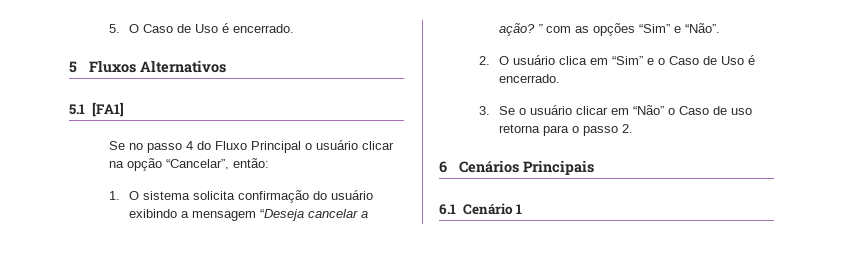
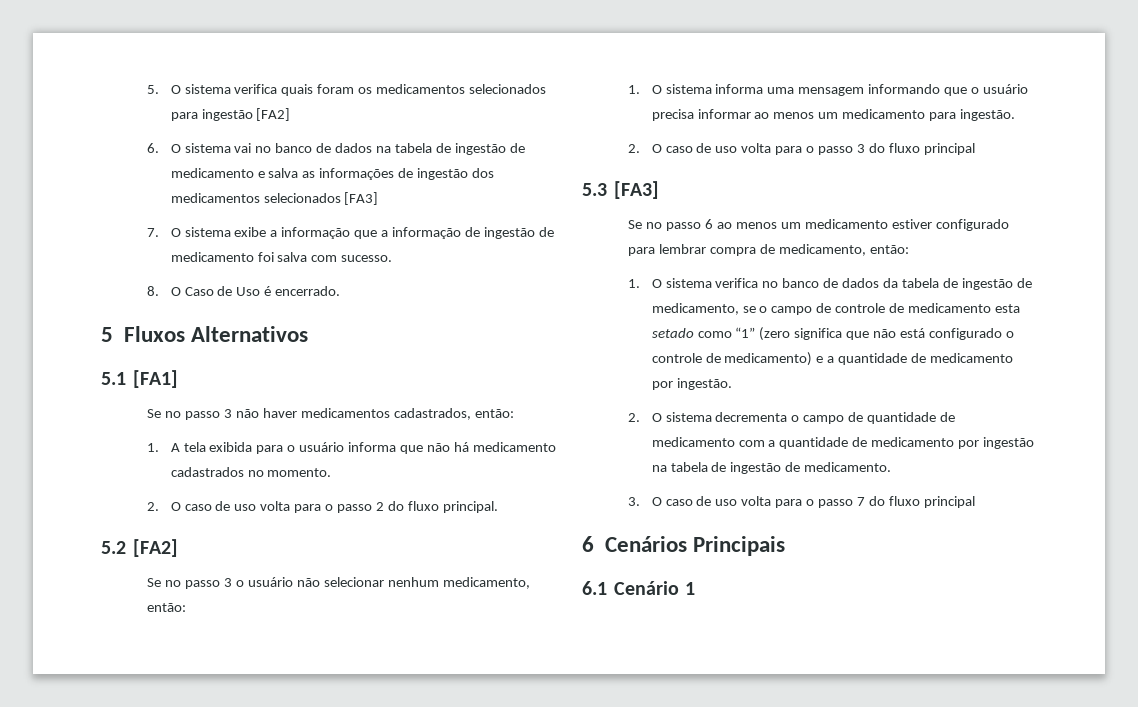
- 5. O Caso de Uso é encerrado.
+ 5. O sistema verifica quais foram os medicamentos selecionados para ingestão [FA2]
+ 6. O sistema vai no banco de dados na tabela de ingestão de medicamento e salva as informações de ingestão dos medicamentos selecionados [FA3]
+ 7. O sistema exibe a informação que a informação de ingestão de medicamento foi salva com sucesso.
+ 8. O Caso de Uso é encerrado.
- Se no passo 4 do Fluxo Principal o usuário clicar na opção “Cancelar”, então:
- 1. O sistema solicita confirmação do usuário exibindo a mensagem “Deseja cancelar a ação? ” com as opções “Sim” e “Não”.
- 2. O usuário clica em “Sim” e o Caso de Uso é encerrado.
- 3. Se o usuário clicar em “Não” o Caso de uso retorna para o passo 2.
+ Se no passo 3 não haver medicamentos cadastrados, então:
+ 1. A tela exibida para o usuário informa que não há medicamento cadastrados no momento.
+ 2. O caso de uso volta para o passo 2 do fluxo principal.
+ 5.2 [FA2]
+ Se no passo 3 o usuário não selecionar nenhum medicamento, então:
+ 1. O sistema informa uma mensagem informando que o usuário precisa informar ao menos um medicamento para ingestão.
+ 2. O caso de uso volta para o passo 3 do fluxo principal
+ 5.3 [FA3]
+ Se no passo 6 ao menos um medicamento estiver configurado para lembrar compra de medicamento, então:
+ 1. O sistema verifica no banco de dados da tabela de ingestão de medicamento, se o campo de controle de medicamento esta setado como “1” (zero significa que não está configurado o controle de medicamento) e a quantidade de medicamento por ingestão.
+ 2. O sistema decrementa o campo de quantidade de medicamento com a quantidade de medicamento por ingestão na tabela de ingestão de medicamento.
+ 3. O caso de uso volta para o passo 7 do fluxo principal

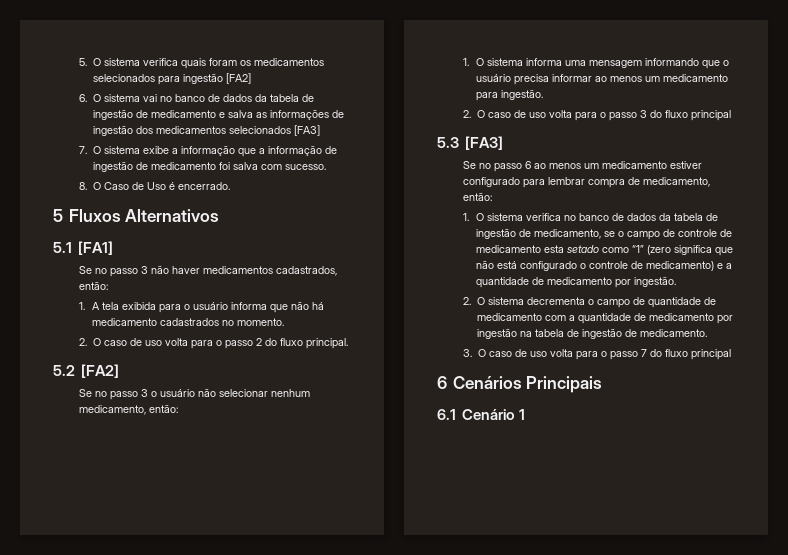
- 6. O sistema vai no banco de dados na tabela de ingestão de medicamento e salva as informações de ingestão dos medicamentos selecionados [FA3]
+ 6. O sistema vai no banco de dados da tabela de ingestão de medicamento e salva as informações de ingestão dos medicamentos selecionados [FA3]

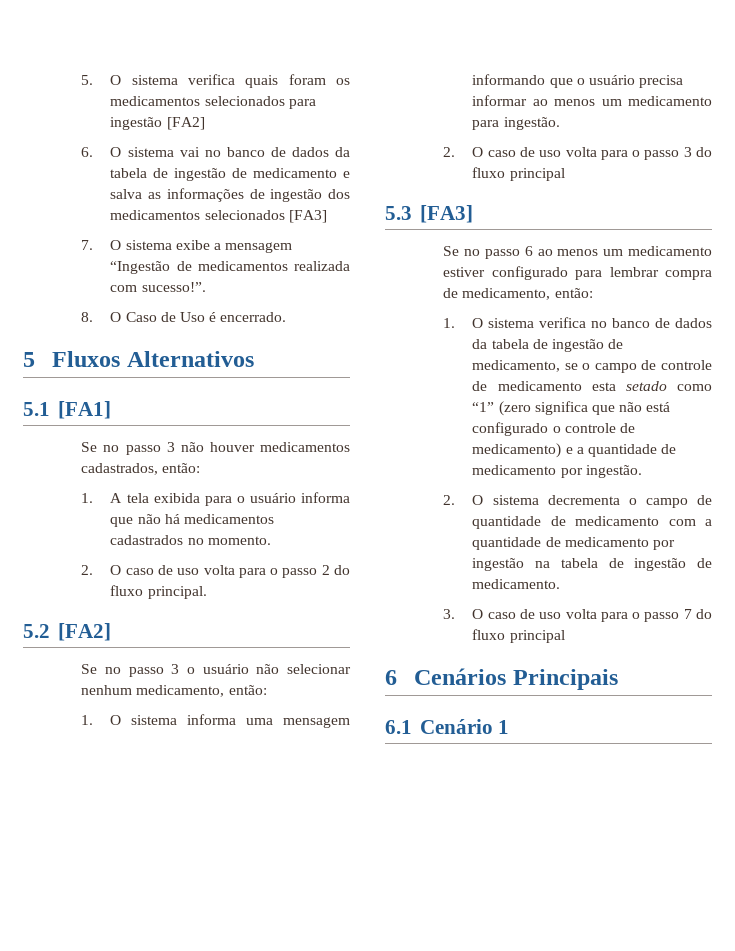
- 7. O sistema exibe a informação que a informação de ingestão de medicamento foi salva com sucesso.
+ 7. O sistema exibe a mensagem “Ingestão de medicamentos realizada com sucesso!”.
- Se no passo 3 não haver medicamentos cadastrados, então:
+ Se no passo 3 não houver medicamentos cadastrados, então:
- 1. A tela exibida para o usuário informa que não há medicamento cadastrados no momento.
+ 1. A tela exibida para o usuário informa que não há medicamentos cadastrados no momento.

